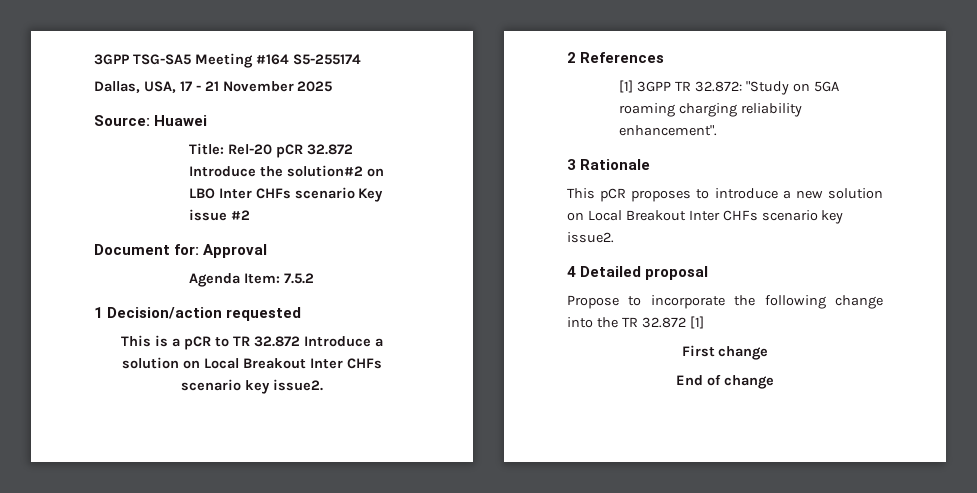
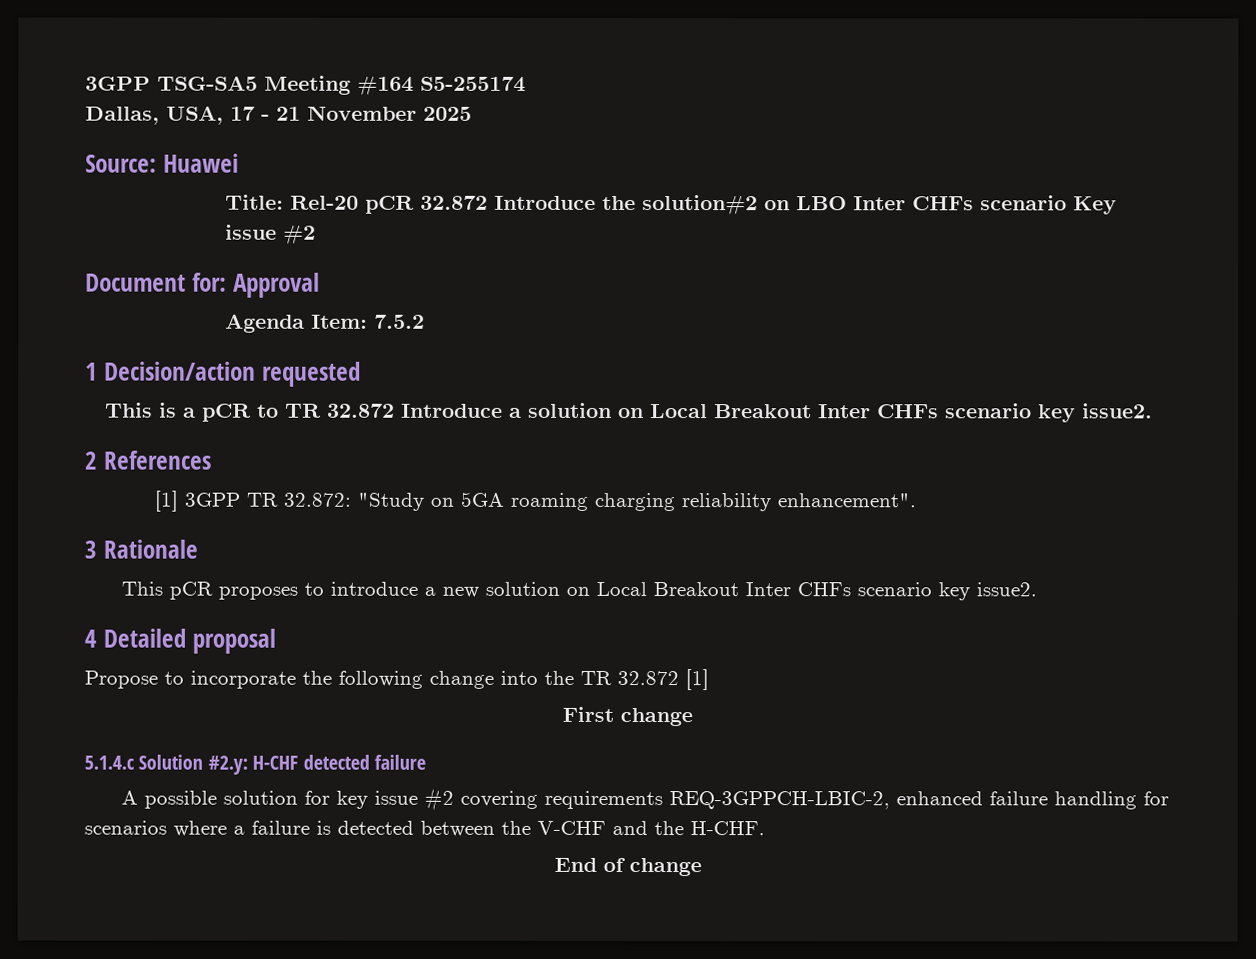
+ 5.1.4.c Solution #2.y: H-CHF detected failure
+ A possible solution for key issue #2 covering requirements REQ-3GPPCH-LBIC-2, enhanced failure handling for scenarios where a failure is detected between the V-CHF and the H-CHF.

